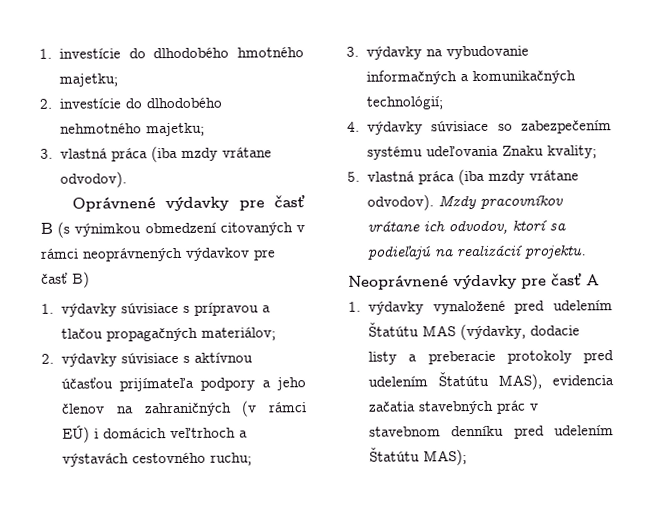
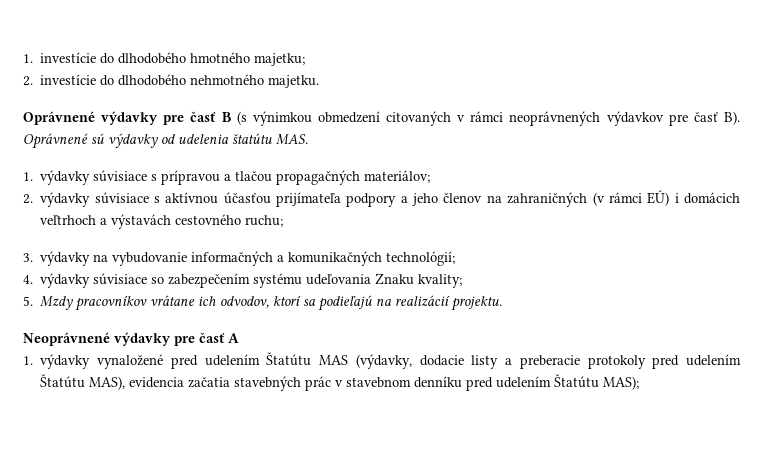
- 2. investície do dlhodobého nehmotného majetku;
- 3. vlastná práca (iba mzdy vrátane odvodov).
+ 2. investície do dlhodobého nehmotného majetku.
- Oprávnené výdavky pre časť B (s výnimkou obmedzení citovaných v rámci neoprávnených výdavkov pre časť B)
+ Oprávnené výdavky pre časť B (s výnimkou obmedzení citovaných v rámci neoprávnených výdavkov pre časť B). Oprávnené sú výdavky od udelenia štatútu MAS.
- 5. vlastná práca (iba mzdy vrátane odvodov). Mzdy pracovníkov vrátane ich odvodov, ktorí sa podieľajú na realizácií projektu.
+ 5. Mzdy pracovníkov vrátane ich odvodov, ktorí sa podieľajú na realizácií projektu.

